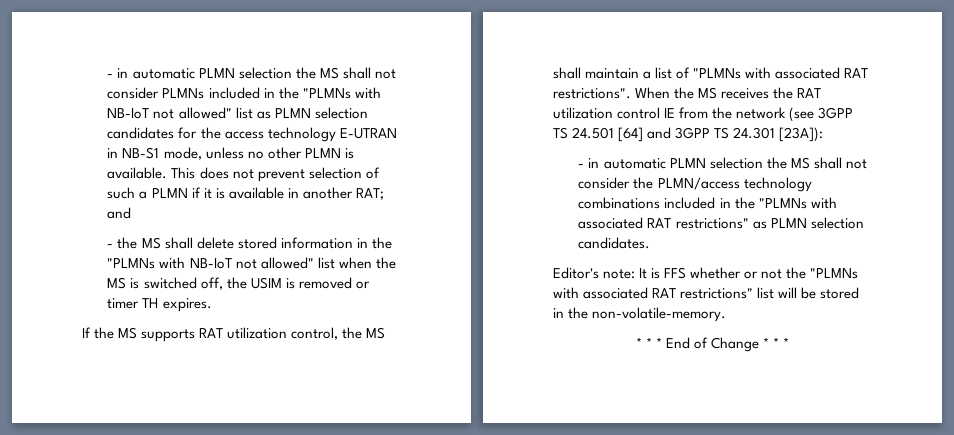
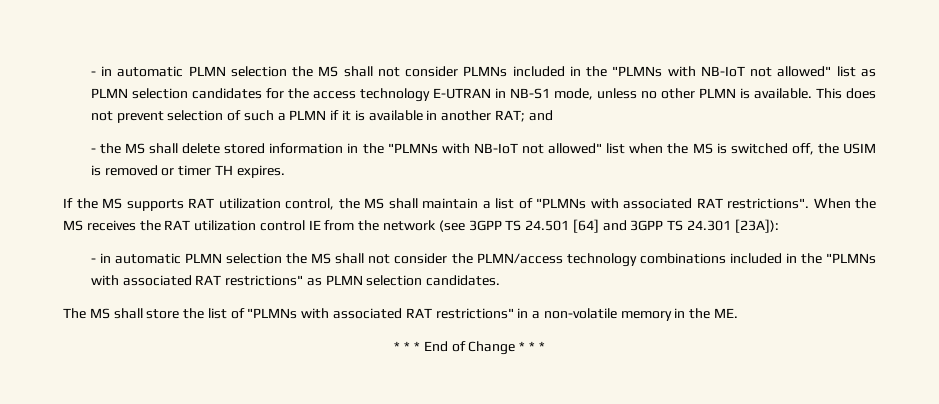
- Editor's note: It is FFS whether or not the "PLMNs with associated RAT restrictions" list will be stored in the non-volatile-memory.
+ The MS shall store the list of "PLMNs with associated RAT restrictions" in a non-volatile memory in the ME.

